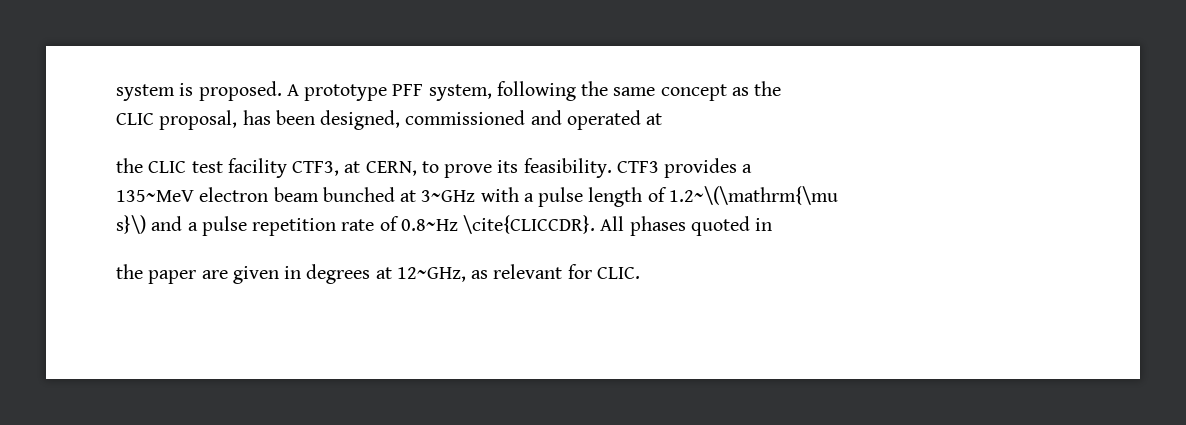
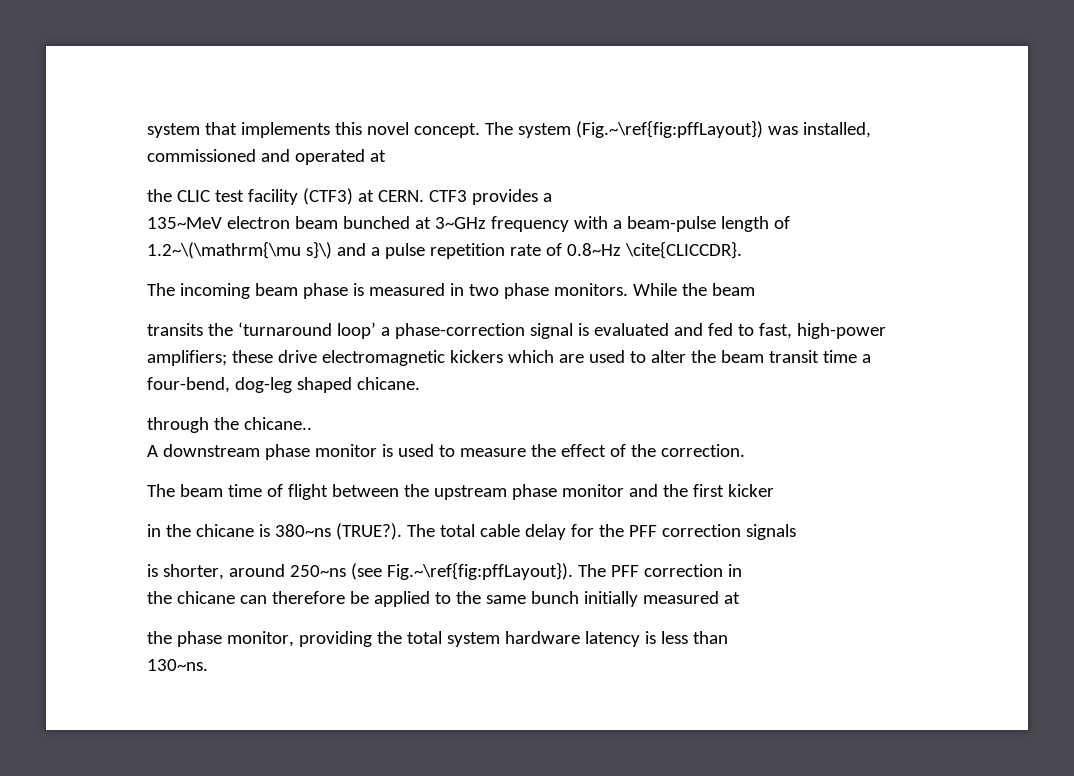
- system is proposed. A prototype PFF system, following the same concept as the
- CLIC proposal, has been designed, commissioned and operated at
+ system that implements this novel concept. The system (Fig.~\ref{fig:pffLayout}) was installed, commissioned and operated at
- the CLIC test facility CTF3, at CERN, to prove its feasibility.
+ the CLIC test facility (CTF3) at CERN.
- 135~MeV electron beam bunched at 3~GHz with a pulse length of 1.2~\(\mathrm{\mu
- s}\) and a pulse repetition rate of 0.8~Hz \cite{CLICCDR}. All phases quoted in
- the paper are given in degrees at 12~GHz, as relevant for CLIC.
+ 135~MeV electron beam bunched at 3~GHz frequency with a beam-pulse length of 1.2~\(\mathrm{\mu s}\) and a pulse repetition rate of 0.8~Hz \cite{CLICCDR}.
+ The incoming beam phase is measured in two phase monitors. While the beam
+ transits the ‘turnaround loop’ a phase-correction signal is evaluated and fed to fast, high-power amplifiers; these drive electromagnetic kickers which are used to alter the beam transit time a four-bend, dog-leg shaped chicane.
+ through the chicane..
+ A downstream phase monitor is used to measure the effect of the correction.
+ The beam time of flight between the upstream phase monitor and the first kicker
+ in the chicane is 380~ns (TRUE?). The total cable delay for the PFF correction signals
+ is shorter, around 250~ns (see Fig.~\ref{fig:pffLayout}). The PFF correction in
+ the chicane can therefore be applied to the same bunch initially measured at
+ the phase monitor, providing the total system hardware latency is less than
+ 130~ns.

